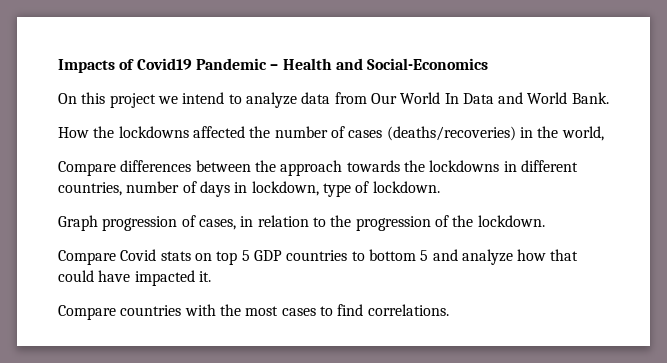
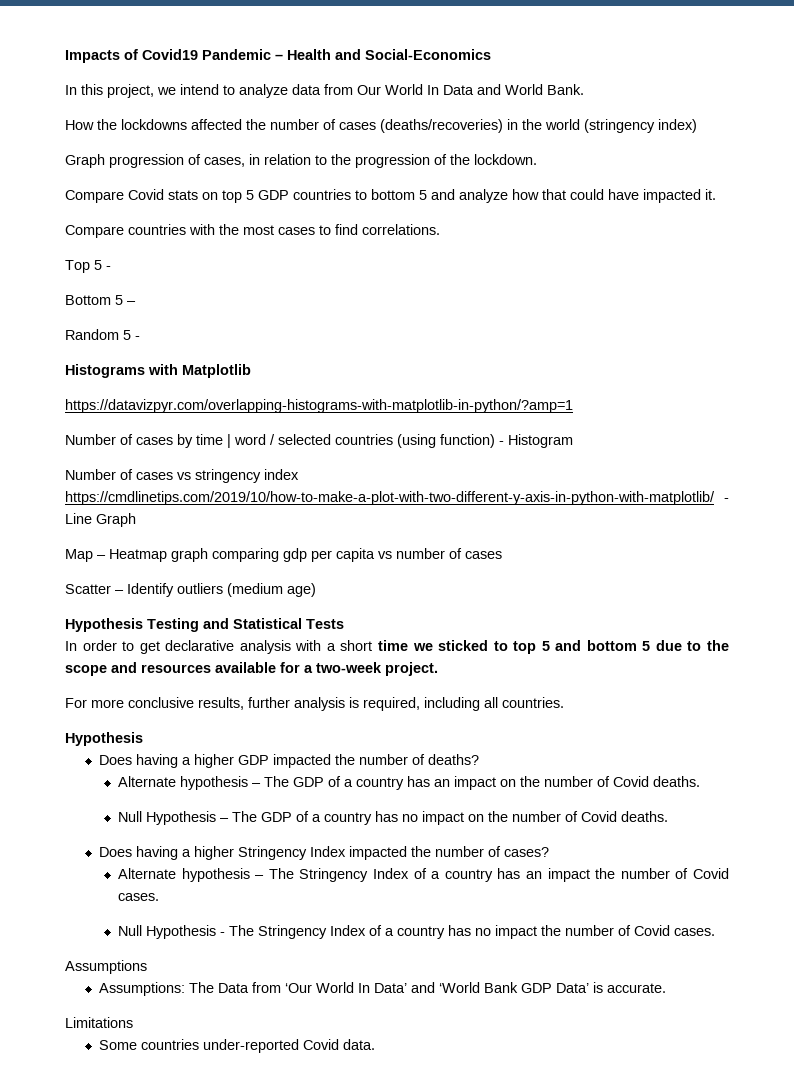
- On this project we intend to analyze data from Our World In Data and World Bank.
+ In this project, we intend to analyze data from Our World In Data and World Bank.
- How the lockdowns affected the number of cases (deaths/recoveries) in the world,
- Compare differences between the approach towards the lockdowns in different countries, number of days in lockdown, type of lockdown.
+ How the lockdowns affected the number of cases (deaths/recoveries) in the world (stringency index)
+ Top 5 -
+ Bottom 5 –
+ Random 5 -
+ Histograms with Matplotlib
+ https://datavizpyr.com/overlapping-histograms-with-matplotlib-in-python/?amp=1
+ Number of cases by time | word / selected countries (using function) - Histogram
+ Number of cases vs stringency index https://cmdlinetips.com/2019/10/how-to-make-a-plot-with-two-different-y-axis-in-python-with-matplotlib/ - Line Graph
+ Map – Heatmap graph comparing gdp per capita vs number of cases
+ Scatter – Identify outliers (medium age)
+ Hypothesis Testing and Statistical Tests
+ In order to get declarative analysis with a short time we sticked to top 5 and bottom 5 due to the scope and resources available for a two-week project.
+ For more conclusive results, further analysis is required, including all countries.
+ Hypothesis
+ Does having a higher GDP impacted the number of deaths?
+ Alternate hypothesis – The GDP of a country has an impact on the number of Covid deaths.
+ Null Hypothesis – The GDP of a country has no impact on the number of Covid deaths.
+ Does having a higher Stringency Index impacted the number of cases?
+ Alternate hypothesis – The Stringency Index of a country has an impact the number of Covid cases.
+ Null Hypothesis - The Stringency Index of a country has no impact the number of Covid cases.
+ Assumptions
+ Assumptions: The Data from ‘Our World In Data’ and ‘World Bank GDP Data’ is accurate.
+ Limitations
+ Some countries under-reported Covid data.

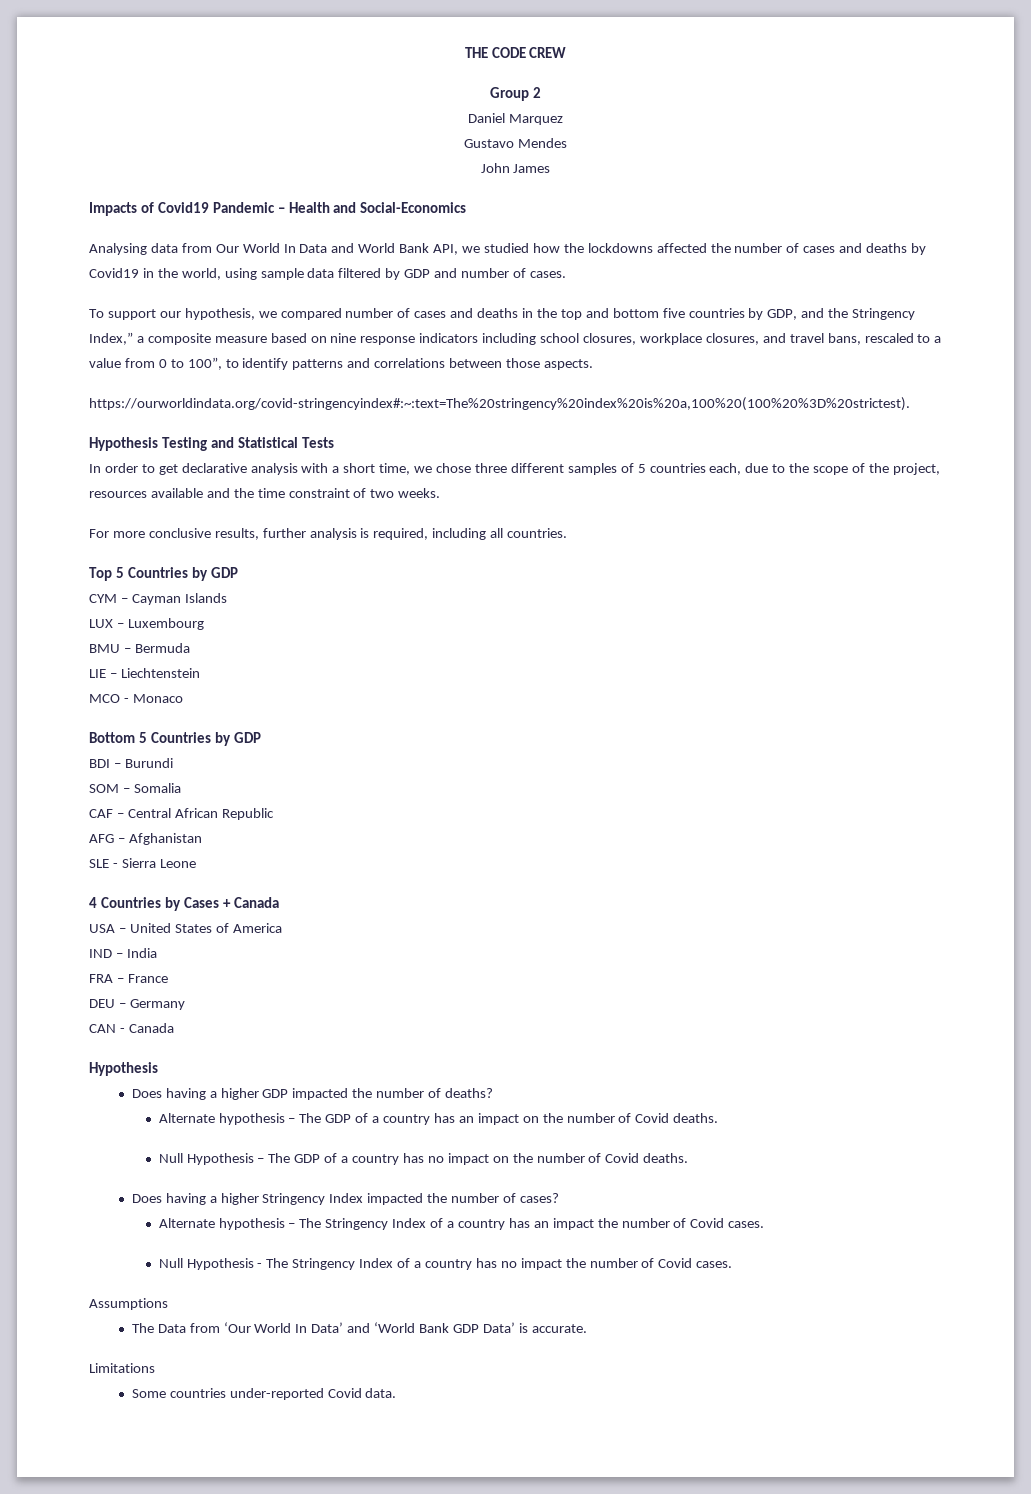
+ THE CODE CREW
+ Group 2
+ Daniel Marquez
+ Gustavo Mendes
+ John James
- In this project, we intend to analyze data from Our World In Data and World Bank.
- How the lockdowns affected the number of cases (deaths/recoveries) in the world (stringency index)
- Graph progression of cases, in relation to the progression of the lockdown.
- Compare Covid stats on top 5 GDP countries to bottom 5 and analyze how that could have impacted it.
- Compare countries with the most cases to find correlations.
- Top 5 -
- Bottom 5 –
- Random 5 -
- Histograms with Matplotlib
- https://datavizpyr.com/overlapping-histograms-with-matplotlib-in-python/?amp=1
- Number of cases by time | word / selected countries (using function) - Histogram
- Number of cases vs stringency index https://cmdlinetips.com/2019/10/how-to-make-a-plot-with-two-different-y-axis-in-python-with-matplotlib/ - Line Graph
- Map – Heatmap graph comparing gdp per capita vs number of cases
- Scatter – Identify outliers (medium age)
+ Analysing data from Our World In Data and World Bank API, we studied how the lockdowns affected the number of cases and deaths by Covid19 in the world, using sample data filtered by GDP and number of cases.
+ To support our hypothesis, we compared number of cases and deaths in the top and bottom five countries by GDP, and the Stringency Index,” a composite measure based on nine response indicators including school closures, workplace closures, and travel bans, rescaled to a value from 0 to 100”, to identify patterns and correlations between those aspects.
+ https://ourworldindata.org/covid-stringencyindex#:~:text=The%20stringency%20index%20is%20a,100%20(100%20%3D%20strictest).
- In order to get declarative analysis with a short time we sticked to top 5 and bottom 5 due to the scope and resources available for a two-week project.
+ In order to get declarative analysis with a short time, we chose three different samples of 5 countries each, due to the scope of the project, resources available and the time constraint of two weeks.
+ Top 5 Countries by GDP
+ CYM – Cayman Islands
+ LUX – Luxembourg
+ BMU – Bermuda
+ LIE – Liechtenstein
+ MCO - Monaco
+ Bottom 5 Countries by GDP
+ BDI – Burundi
+ SOM – Somalia
+ CAF – Central African Republic
+ AFG – Afghanistan
+ SLE - Sierra Leone
+ 4 Countries by Cases + Canada
+ USA – United States of America
+ IND – India
+ FRA – France
+ DEU – Germany
+ CAN - Canada
- Assumptions: The Data from ‘Our World In Data’ and ‘World Bank GDP Data’ is accurate.
+ The Data from ‘Our World In Data’ and ‘World Bank GDP Data’ is accurate.

